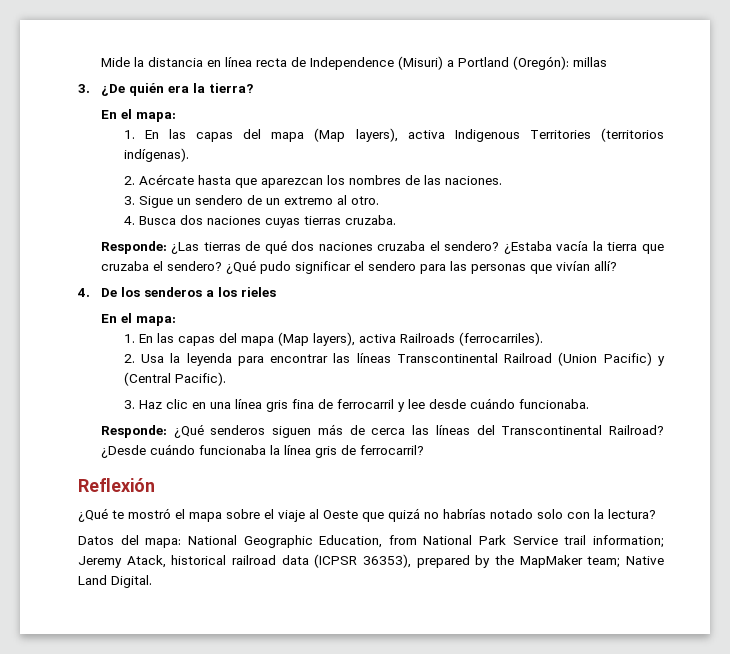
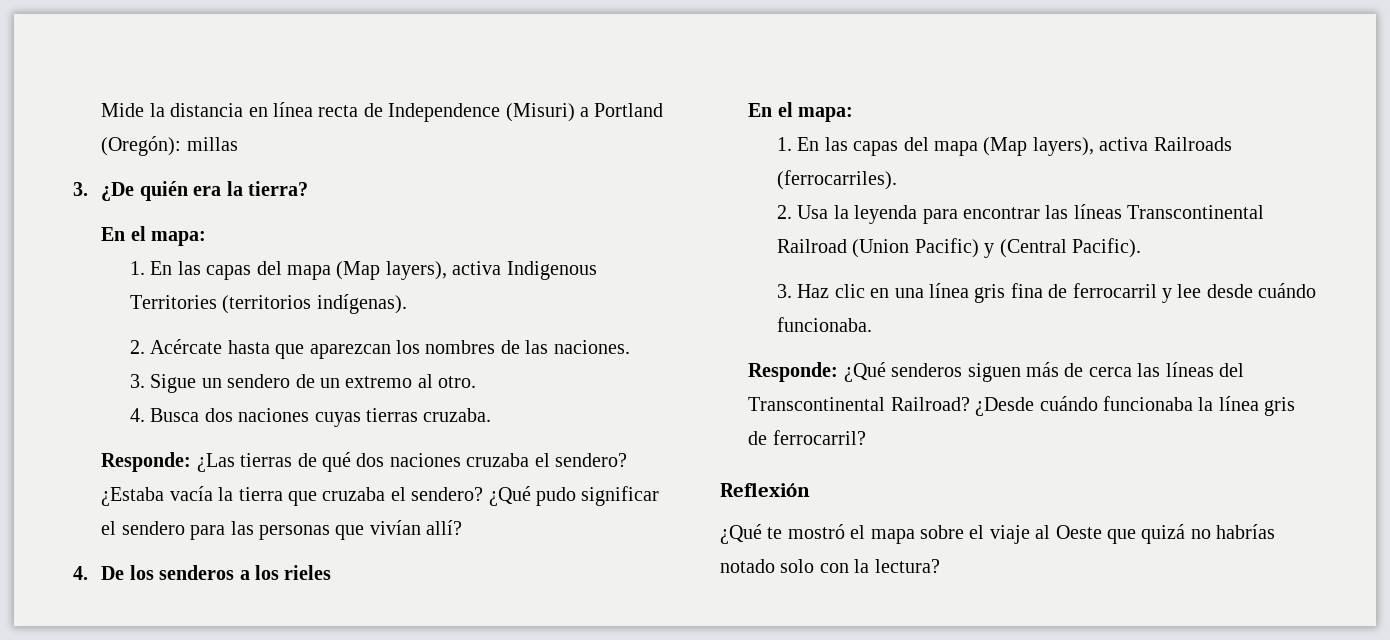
- Datos del mapa: National Geographic Education, from National Park Service trail information; Jeremy Atack, historical railroad data (ICPSR 36353), prepared by the MapMaker team; Native Land Digital.

